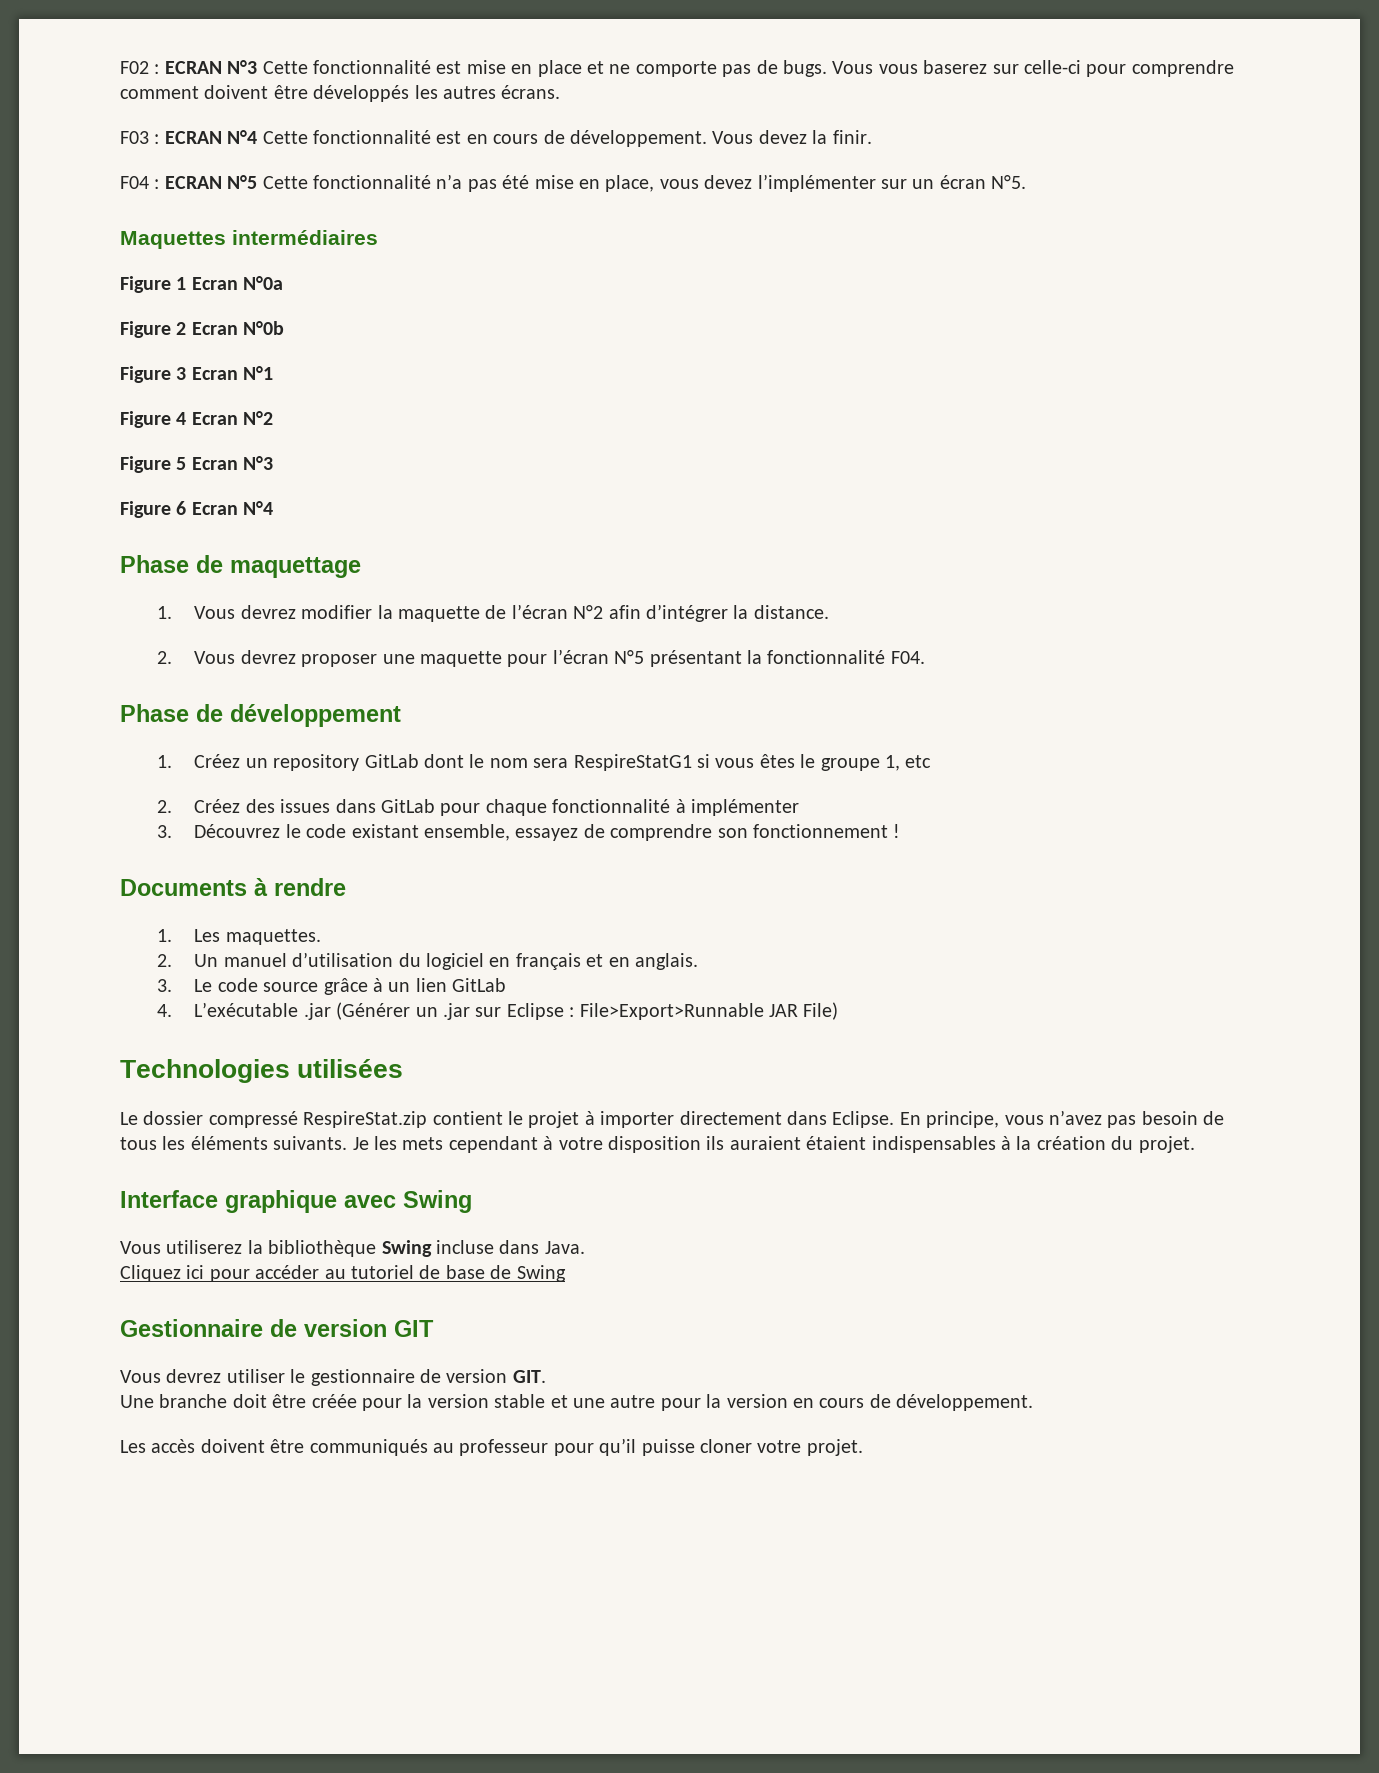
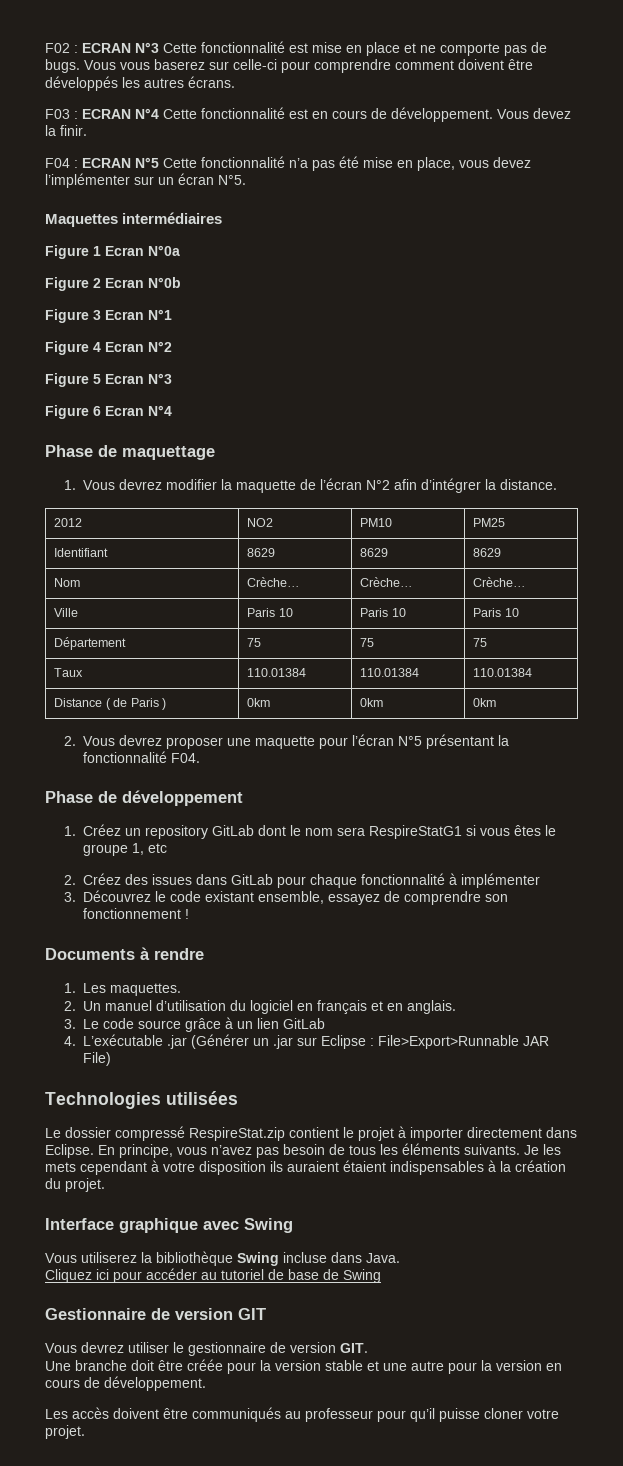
+ 2012 | NO2 | PM10 | PM25
+ Identifiant | 8629 | 8629 | 8629
+ Nom | Crèche… | Crèche… | Crèche…
+ Ville | Paris 10 | Paris 10 | Paris 10
+ Département | 75 | 75 | 75
+ Taux | 110.01384 | 110.01384 | 110.01384
+ Distance ( de Paris ) | 0km | 0km | 0km

